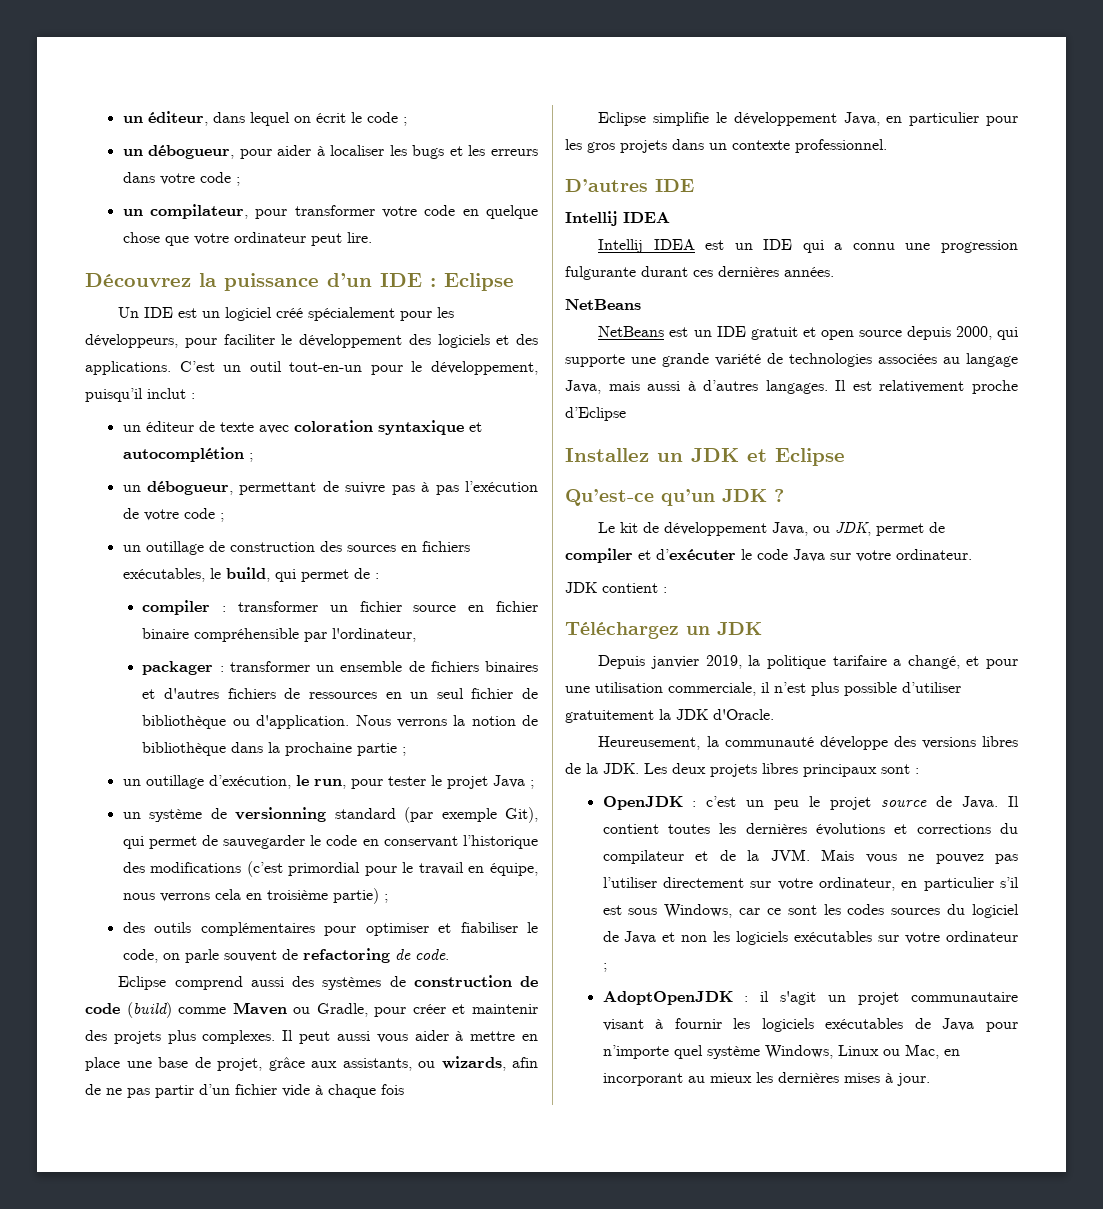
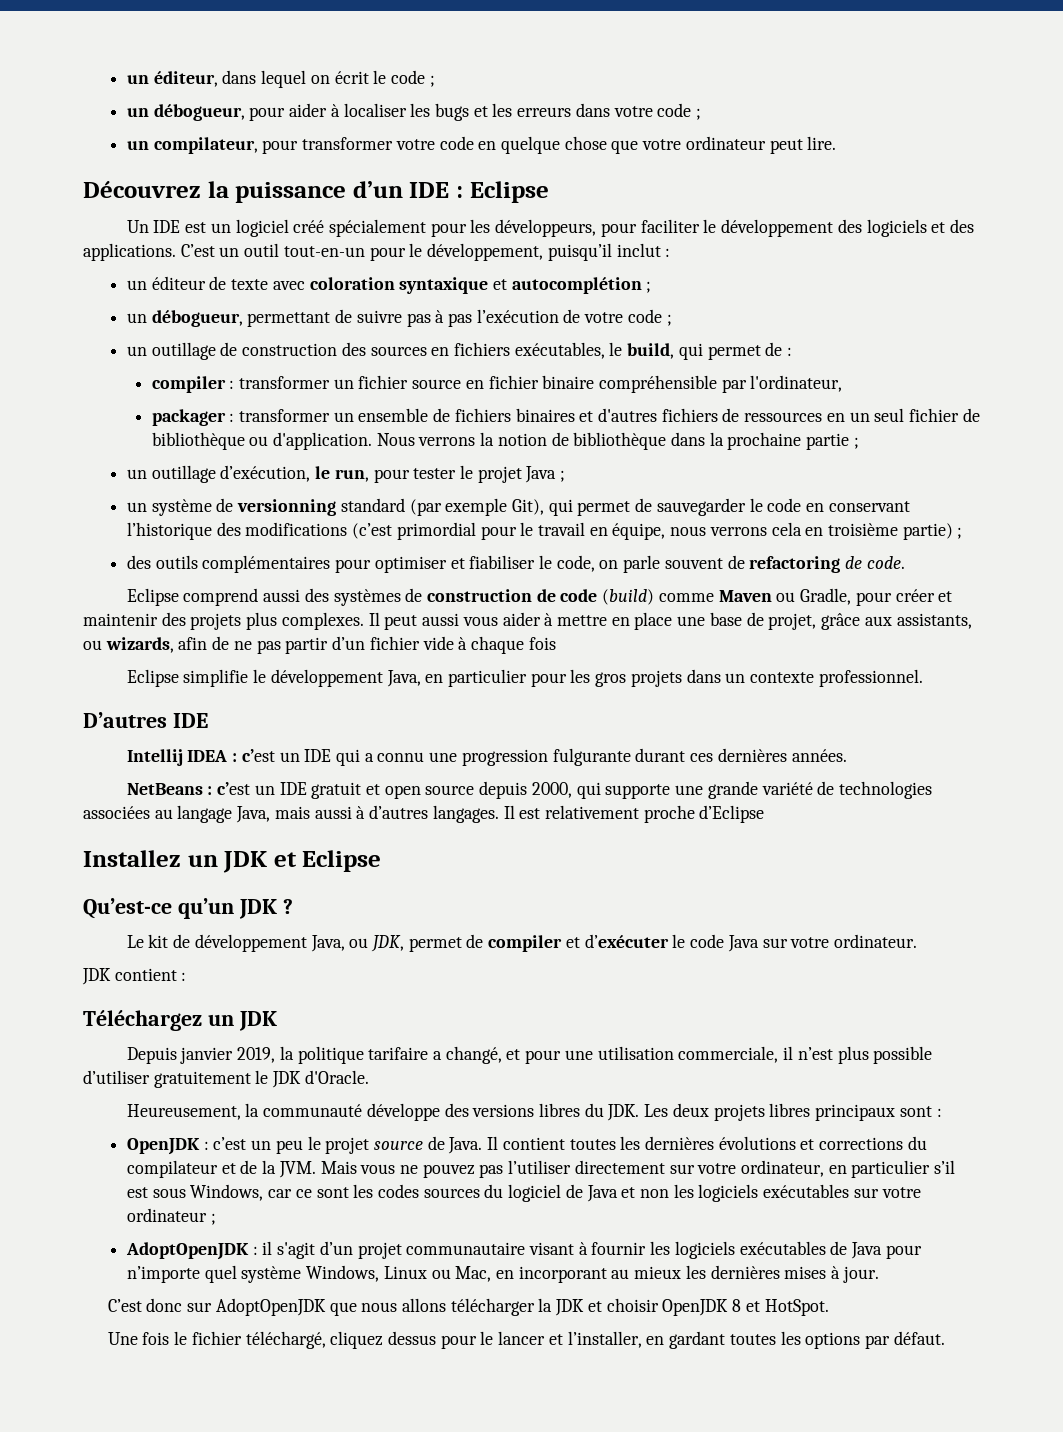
  D’autres IDE
- Intellij IDEA
- Intellij IDEA est un IDE qui a connu une progression fulgurante durant ces dernières années.
- NetBeans
- NetBeans est un IDE gratuit et open source depuis 2000, qui supporte une grande variété de technologies associées au langage Java, mais aussi à d’autres langages.
+ Intellij IDEA : c’est un IDE qui a connu une progression fulgurante durant ces dernières années.
+ NetBeans : c’est un IDE gratuit et open source depuis 2000, qui supporte une grande variété de technologies associées au langage Java, mais aussi à d’autres langages.
- Depuis janvier 2019, la politique tarifaire a changé, et pour une utilisation commerciale, il n’est plus possible d’utiliser gratuitement la JDK d'Oracle.
+ Depuis janvier 2019, la politique tarifaire a changé, et pour une utilisation commerciale, il n’est plus possible d’utiliser gratuitement le JDK d'Oracle.
- Heureusement, la communauté développe des versions libres de la JDK. Les deux projets libres principaux sont :
+ Heureusement, la communauté développe des versions libres du JDK. Les deux projets libres principaux sont :
- AdoptOpenJDK : il s'agit un projet communautaire visant à fournir les logiciels exécutables de Java pour n’importe quel système Windows, Linux ou Mac, en incorporant au mieux les dernières mises à jour.
+ AdoptOpenJDK : il s'agit d’un projet communautaire visant à fournir les logiciels exécutables de Java pour n’importe quel système Windows, Linux ou Mac, en incorporant au mieux les dernières mises à jour.
+ C’est donc sur AdoptOpenJDK que nous allons télécharger la JDK et choisir OpenJDK 8 et HotSpot.
+ Une fois le fichier téléchargé, cliquez dessus pour le lancer et l’installer, en gardant toutes les options par défaut.

